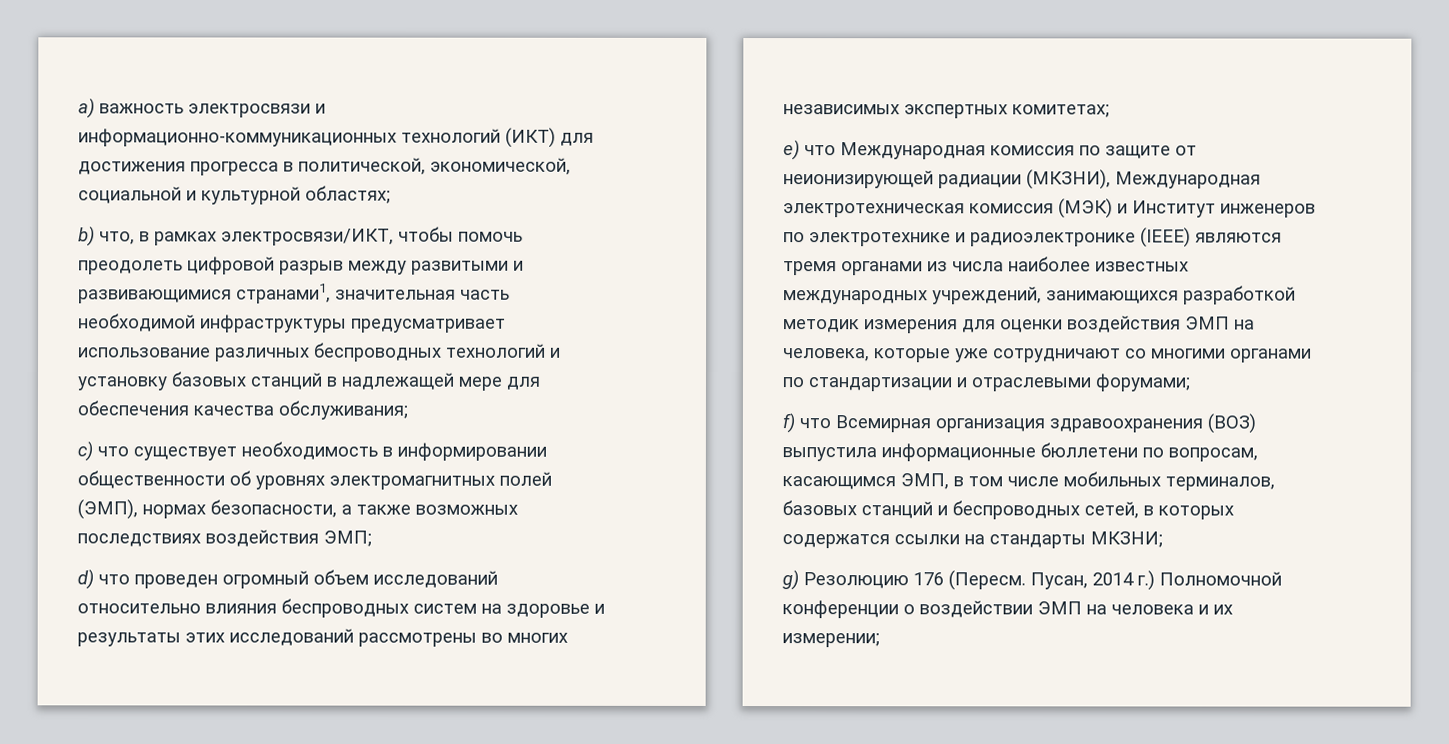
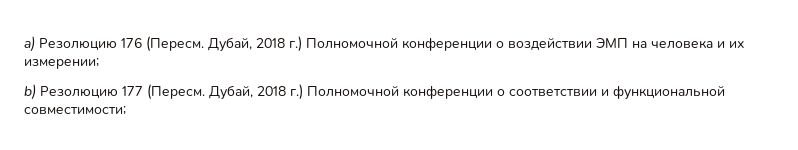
- a) важность электросвязи и информационно-коммуникационных технологий (ИКТ) для достижения прогресса в политической, экономической, социальной и культурной областях;
- b) что, в рамках электросвязи/ИКТ, чтобы помочь преодолеть цифровой разрыв между развитыми и развивающимися странами1, значительная часть необходимой инфраструктуры предусматривает использование различных беспроводных технологий и установку базовых станций в надлежащей мере для обеспечения качества обслуживания;
- c) что существует необходимость в информировании общественности об уровнях электромагнитных полей (ЭМП), нормах безопасности, а также возможных последствиях воздействия ЭМП;
- d) что проведен огромный объем исследований относительно влияния беспроводных систем на здоровье и результаты этих исследований рассмотрены во многих независимых экспертных комитетах;
- e) что Международная комиссия по защите от неионизирующей радиации (МКЗНИ), Международная электротехническая комиссия (МЭК) и Институт инженеров по электротехнике и радиоэлектронике (IEEE) являются тремя органами из числа наиболее известных международных учреждений, занимающихся разработкой методик измерения для оценки воздействия ЭМП на человека, которые уже сотрудничают со многими органами по стандартизации и отраслевыми форумами;
- f) что Всемирная организация здравоохранения (ВОЗ) выпустила информационные бюллетени по вопросам, касающимся ЭМП, в том числе мобильных терминалов, базовых станций и беспроводных сетей, в которых содержатся ссылки на стандарты МКЗНИ;
- g) Резолюцию 176 (Пересм.
+ a) Резолюцию 176 (Пересм.
- Пусан, 2014 г.) Полномочной конференции о воздействии ЭМП на человека и их измерении;
+ Дубай, 2018 г.) Полномочной конференции о воздействии ЭМП на человека и их измерении;
+ b) Резолюцию 177 (Пересм. Дубай, 2018 г.) Полномочной конференции о соответствии и функциональной совместимости;

